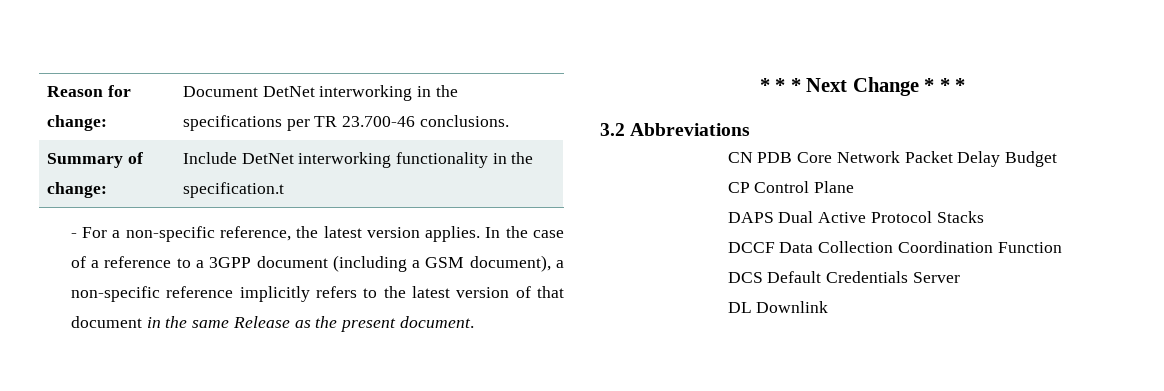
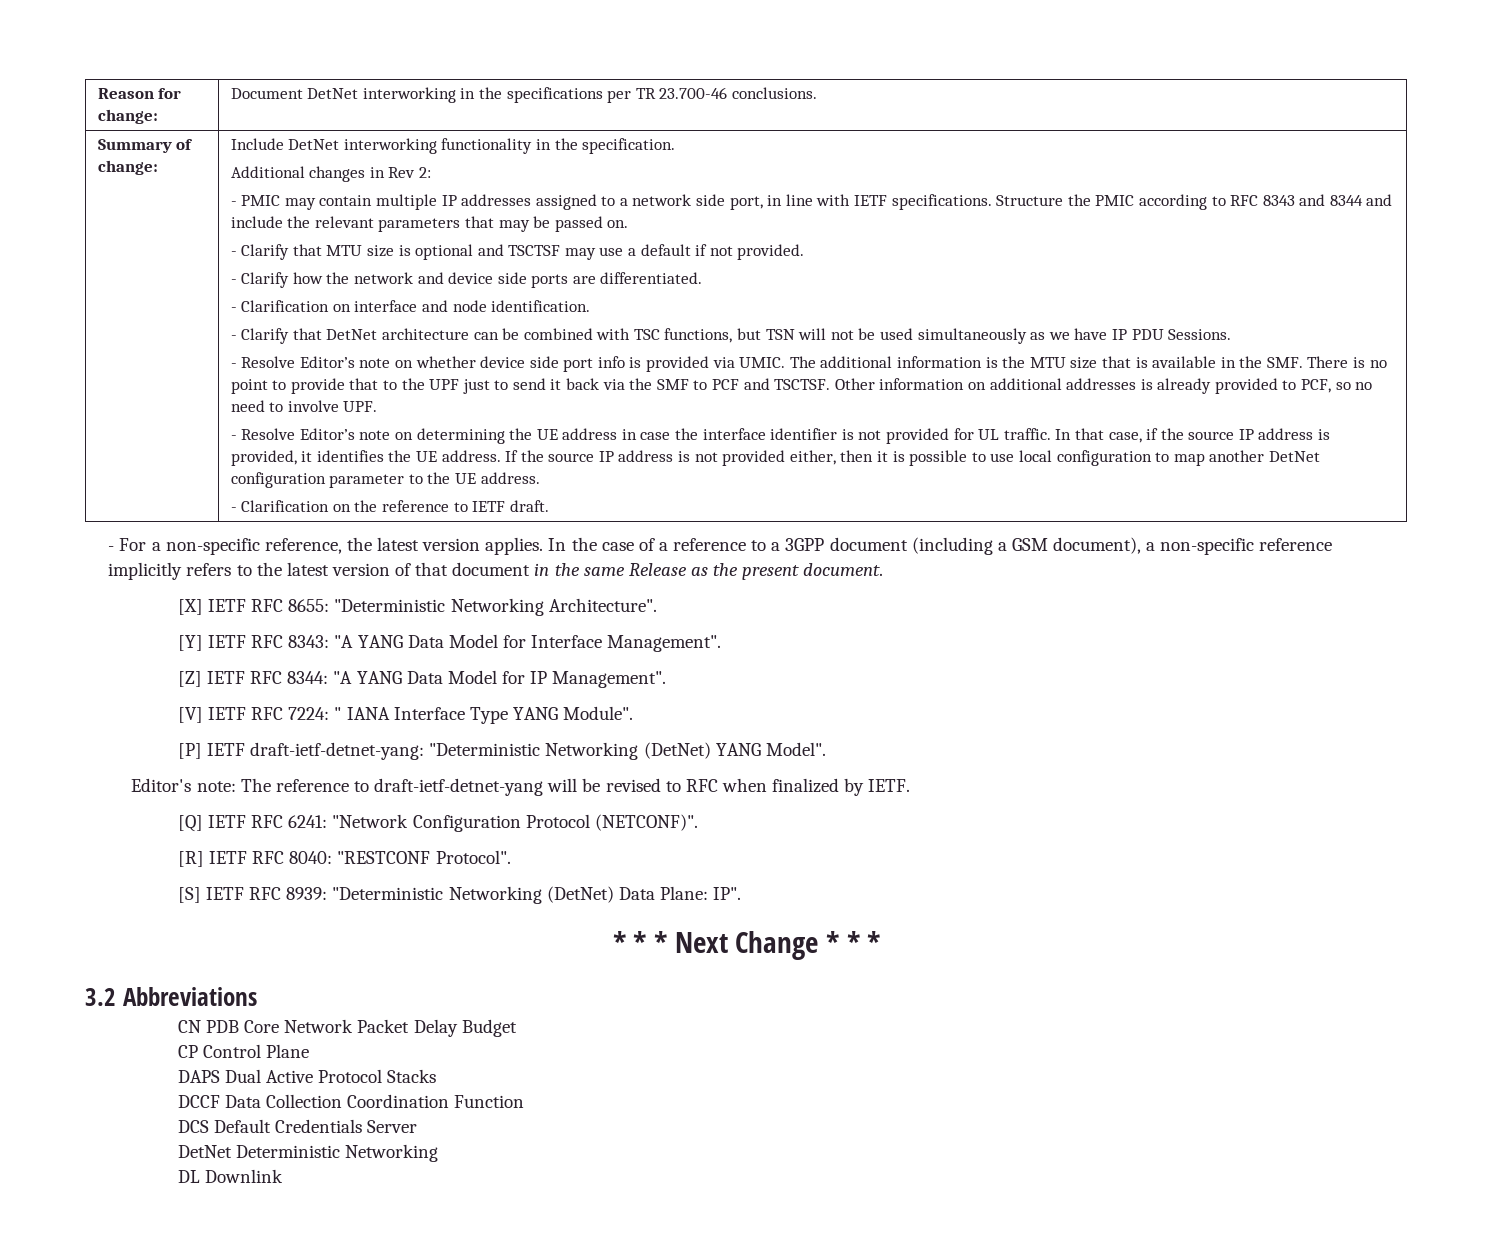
- Include DetNet interworking functionality in the specification.t
+ Include DetNet interworking functionality in the specification.
+ Additional changes in Rev 2:
+ - PMIC may contain multiple IP addresses assigned to a network side port, in line with IETF specifications. Structure the PMIC according to RFC 8343 and 8344 and include the relevant parameters that may be passed on.
+ - Clarify that MTU size is optional and TSCTSF may use a default if not provided.
+ - Clarify how the network and device side ports are differentiated.
+ - Clarification on interface and node identification.
+ - Clarify that DetNet architecture can be combined with TSC functions, but TSN will not be used simultaneously as we have IP PDU Sessions.
+ - Resolve Editor’s note on whether device side port info is provided via UMIC. The additional information is the MTU size that is available in the SMF. There is no point to provide that to the UPF just to send it back via the SMF to PCF and TSCTSF. Other information on additional addresses is already provided to PCF, so no need to involve UPF.
+ - Resolve Editor’s note on determining the UE address in case the interface identifier is not provided for UL traffic. In that case, if the source IP address is provided, it identifies the UE address. If the source IP address is not provided either, then it is possible to use local configuration to map another DetNet configuration parameter to the UE address.
+ - Clarification on the reference to IETF draft.
+ [X] IETF RFC 8655: "Deterministic Networking Architecture".
+ [Y] IETF RFC 8343: "A YANG Data Model for Interface Management".
+ [Z] IETF RFC 8344: "A YANG Data Model for IP Management".
+ [V] IETF RFC 7224: " IANA Interface Type YANG Module".
+ [P] IETF draft-ietf-detnet-yang: "Deterministic Networking (DetNet) YANG Model".
+ Editor's note: The reference to draft-ietf-detnet-yang will be revised to RFC when finalized by IETF.
+ [Q] IETF RFC 6241: "Network Configuration Protocol (NETCONF)".
+ [R] IETF RFC 8040: "RESTCONF Protocol".
+ [S] IETF RFC 8939: "Deterministic Networking (DetNet) Data Plane: IP".
+ DetNet Deterministic Networking

